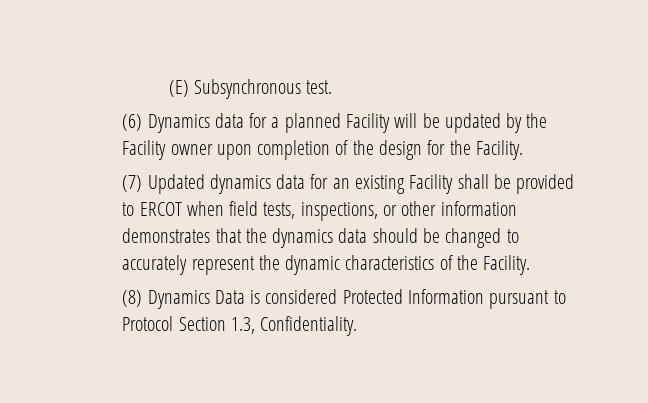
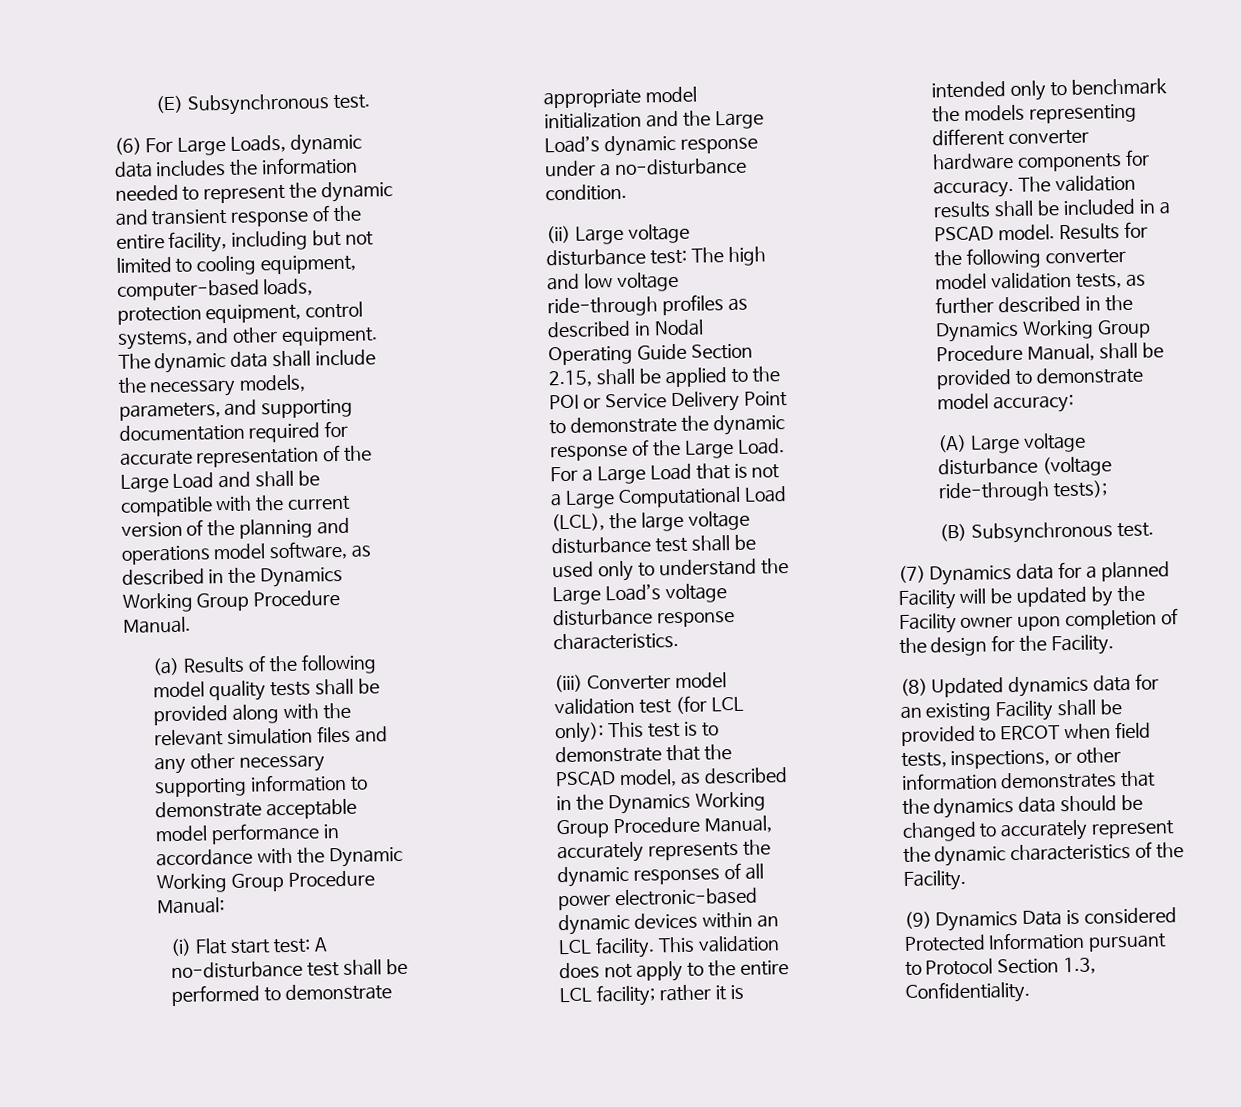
- (6) Dynamics data for a planned Facility will be updated by the Facility owner upon completion of the design for the Facility.
+ (6) For Large Loads, dynamic data includes the information needed to represent the dynamic and transient response of the entire facility, including but not limited to cooling equipment, computer-based loads, protection equipment, control systems, and other equipment. The dynamic data shall include the necessary models, parameters, and supporting documentation required for accurate representation of the Large Load and shall be compatible with the current version of the planning and operations model software, as described in the Dynamics Working Group Procedure Manual.
+ (a) Results of the following model quality tests shall be provided along with the relevant simulation files and any other necessary supporting information to demonstrate acceptable model performance in accordance with the Dynamic Working Group Procedure Manual:
+ (i) Flat start test: A no-disturbance test shall be performed to demonstrate appropriate model initialization and the Large Load’s dynamic response under a no-disturbance condition.
+ (ii) Large voltage disturbance test: The high and low voltage ride-through profiles as described in Nodal Operating Guide Section 2.15, shall be applied to the POI or Service Delivery Point to demonstrate the dynamic response of the Large Load. For a Large Load that is not a Large Computational Load (LCL), the large voltage disturbance test shall be used only to understand the Large Load’s voltage disturbance response characteristics.
+ (iii) Converter model validation test (for LCL only): This test is to demonstrate that the PSCAD model, as described in the Dynamics Working Group Procedure Manual, accurately represents the dynamic responses of all power electronic-based dynamic devices within an LCL facility. This validation does not apply to the entire LCL facility; rather it is intended only to benchmark the models representing different converter hardware components for accuracy. The validation results shall be included in a PSCAD model. Results for the following converter model validation tests, as further described in the Dynamics Working Group Procedure Manual, shall be provided to demonstrate model accuracy:
+ (A) Large voltage disturbance (voltage ride-through tests);
+ (B) Subsynchronous test.
+ (7) Dynamics data for a planned Facility will be updated by the Facility owner upon completion of the design for the Facility.
- (7) Updated dynamics data for an existing Facility shall be provided to ERCOT when field tests, inspections, or other information demonstrates that the dynamics data should be changed to accurately represent the dynamic characteristics of the Facility.
+ (8) Updated dynamics data for an existing Facility shall be provided to ERCOT when field tests, inspections, or other information demonstrates that the dynamics data should be changed to accurately represent the dynamic characteristics of the Facility.
- (8) Dynamics Data is considered Protected Information pursuant to Protocol Section 1.3, Confidentiality.
+ (9) Dynamics Data is considered Protected Information pursuant to Protocol Section 1.3, Confidentiality.

